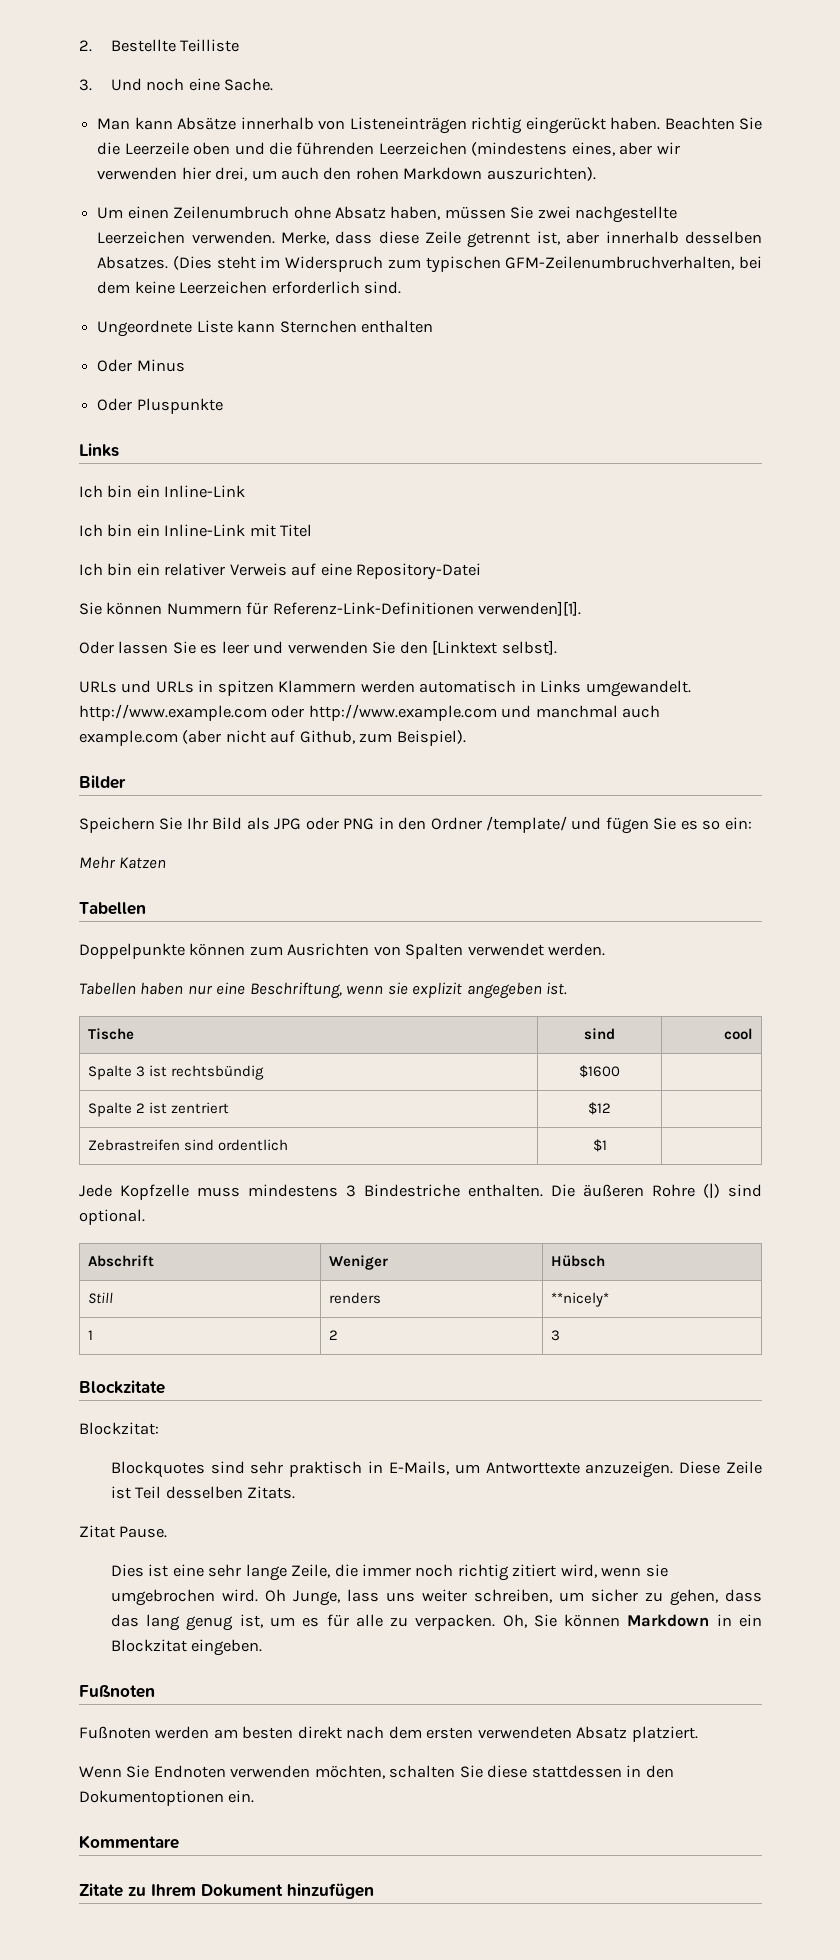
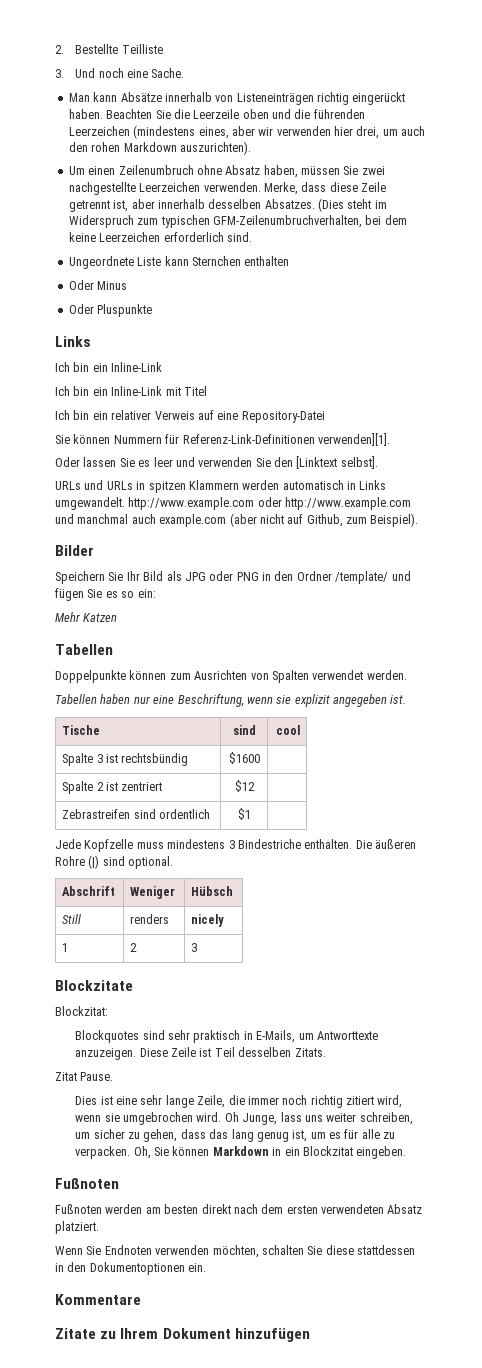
- Still | renders | **nicely*
+ Still | renders | nicely

